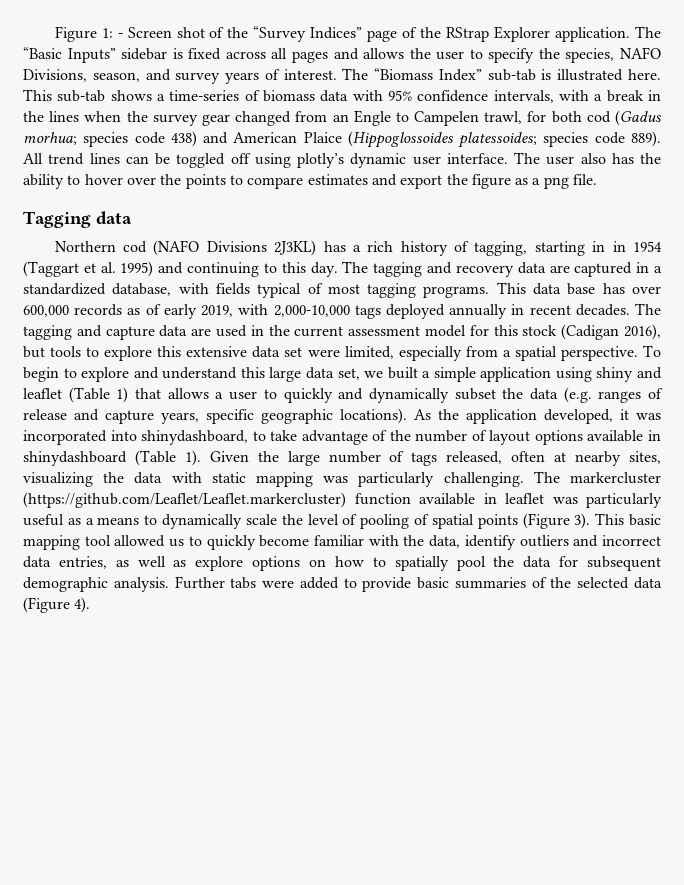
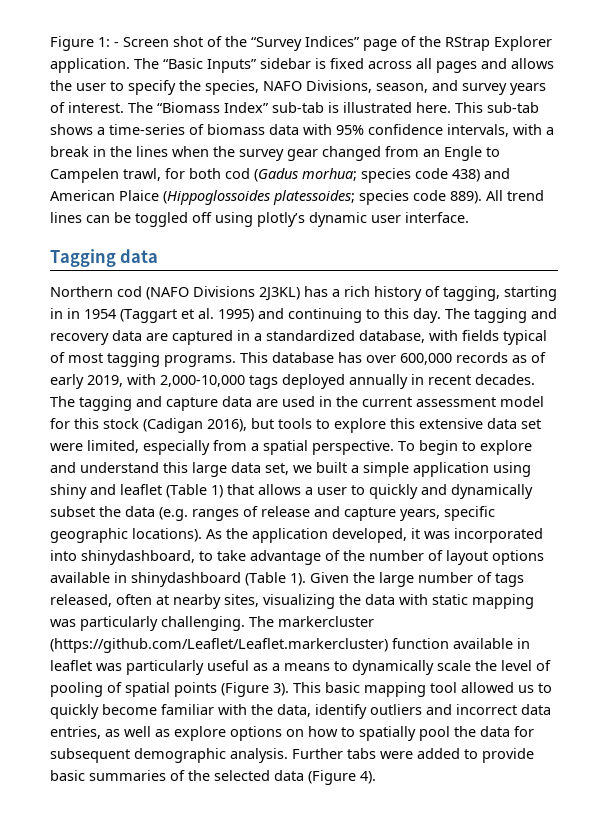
- The user also has the ability to hover over the points to compare estimates and export the figure as a png file.
- This data base has over 600,000 records as of early 2019, with 2,000-10,000 tags deployed annually in recent decades.
+ This database has over 600,000 records as of early 2019, with 2,000-10,000 tags deployed annually in recent decades.

